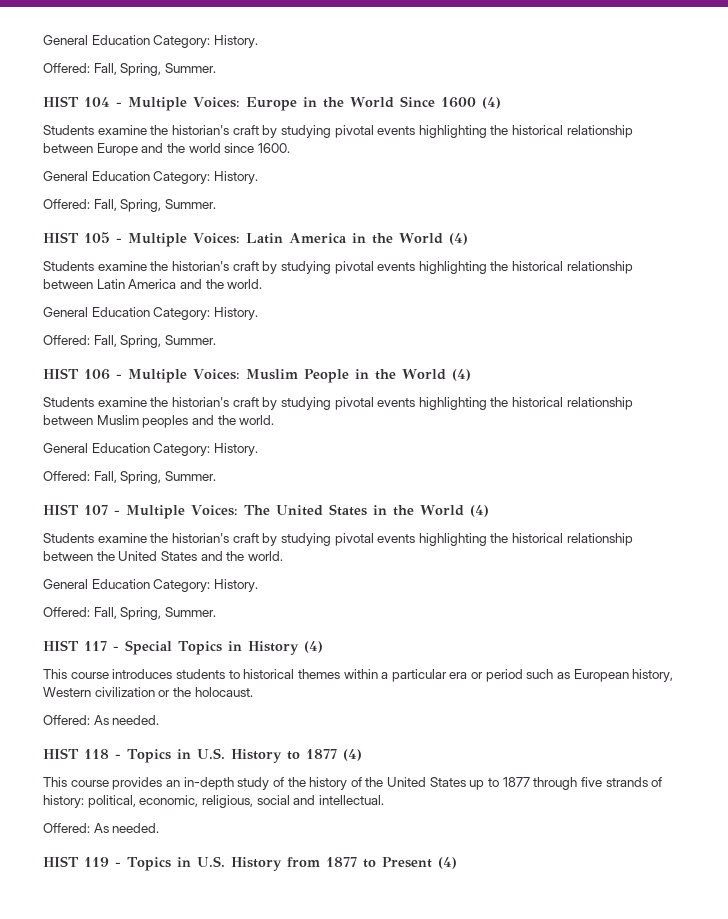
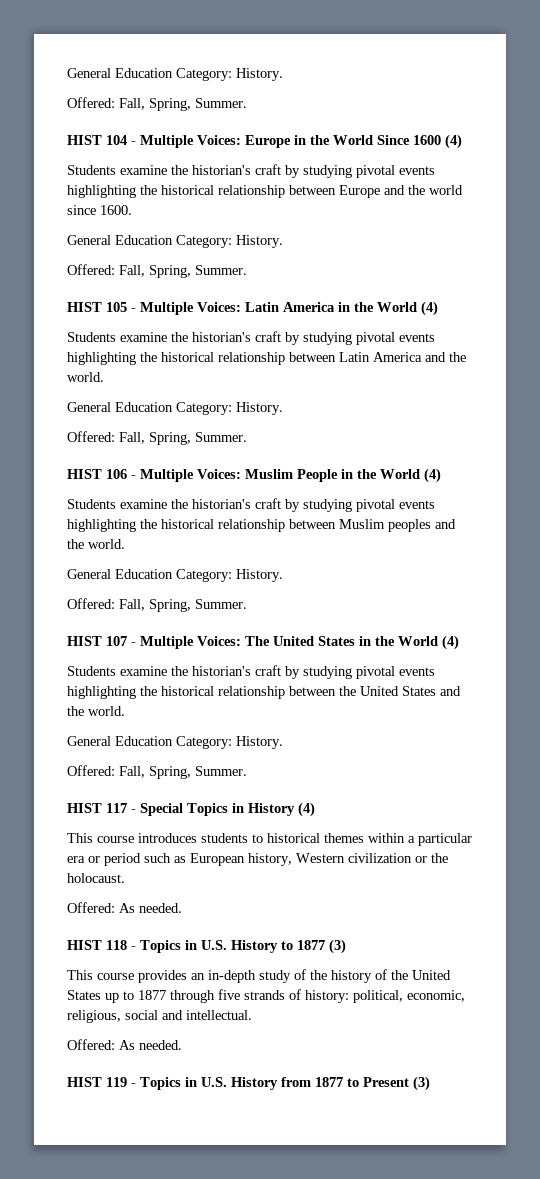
- HIST 118 - Topics in U.S. History to 1877 (4)
+ HIST 118 - Topics in U.S. History to 1877 (3)
- HIST 119 - Topics in U.S. History from 1877 to Present (4)
+ HIST 119 - Topics in U.S. History from 1877 to Present (3)

